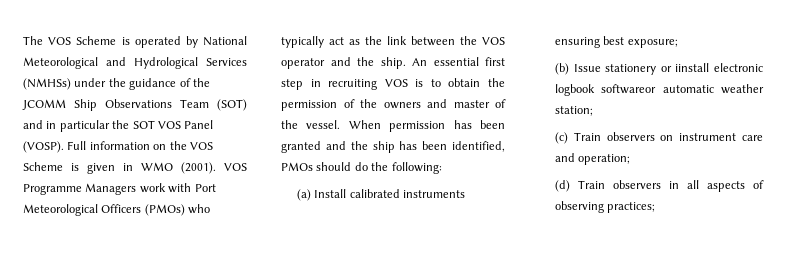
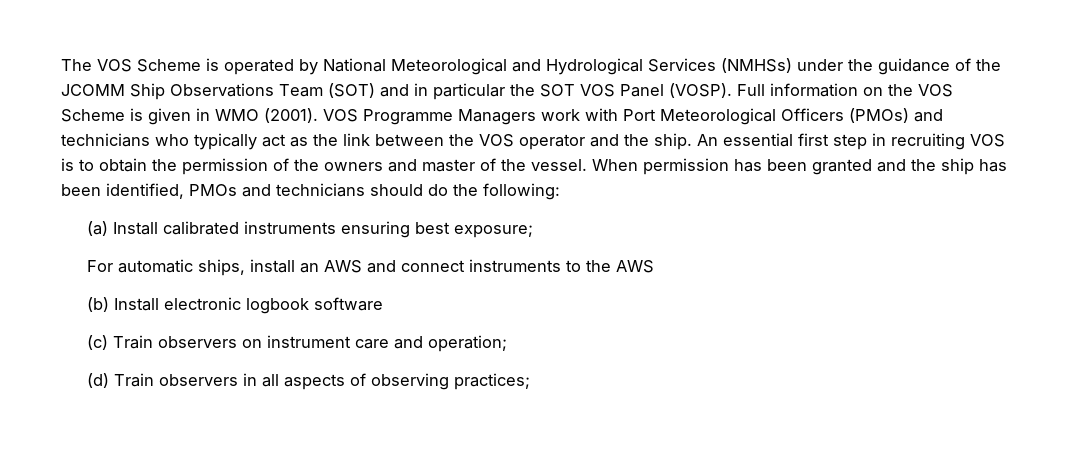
- VOS Programme Managers work with Port Meteorological Officers (PMOs) who typically act as the link between the VOS operator and the ship.
+ VOS Programme Managers work with Port Meteorological Officers (PMOs) and technicians who typically act as the link between the VOS operator and the ship.
- When permission has been granted and the ship has been identified, PMOs should do the following:
+ When permission has been granted and the ship has been identified, PMOs and technicians should do the following:
- (b) Issue stationery or iinstall electronic logbook softwareor automatic weather station;
+ For automatic ships, install an AWS and connect instruments to the AWS
+ (b) Install electronic logbook software

